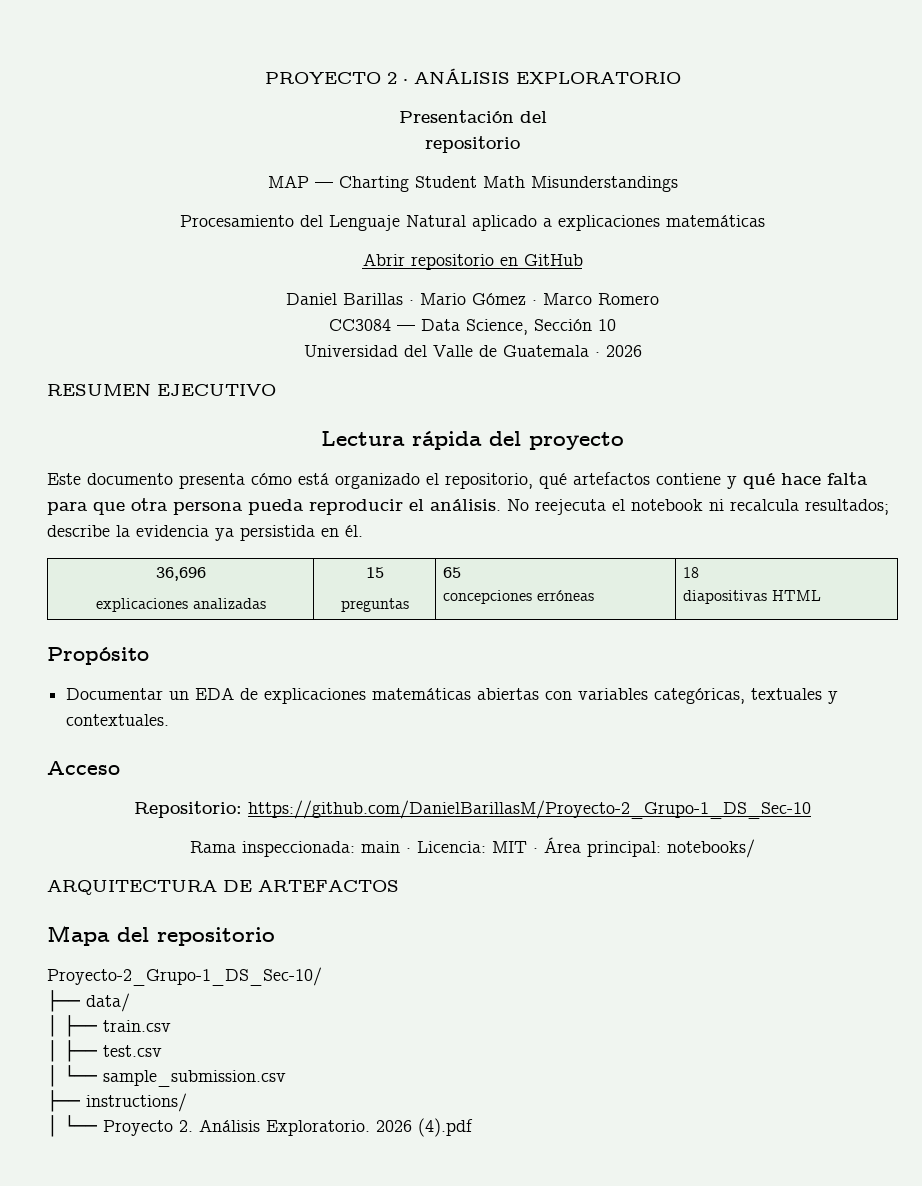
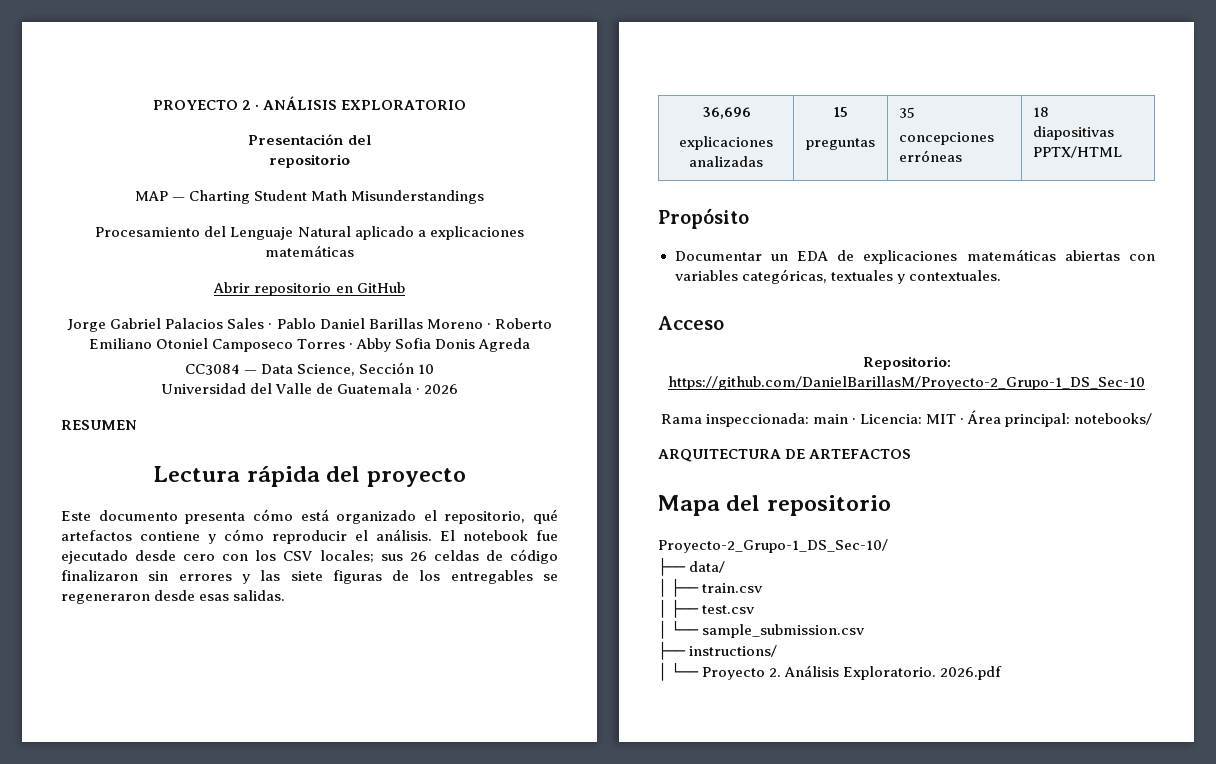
- Daniel Barillas · Mario Gómez · Marco Romero
+ Jorge Gabriel Palacios Sales · Pablo Daniel Barillas Moreno · Roberto Emiliano Otoniel Camposeco Torres · Abby Sofia Donis Agreda
- RESUMEN EJECUTIVO
+ RESUMEN
- Este documento presenta cómo está organizado el repositorio, qué artefactos contiene y qué hace falta para que otra persona pueda reproducir el análisis. No reejecuta el notebook ni recalcula resultados; describe la evidencia ya persistida en él.
+ Este documento presenta cómo está organizado el repositorio, qué artefactos contiene y cómo reproducir el análisis. El notebook fue ejecutado desde cero con los CSV locales; sus 26 celdas de código finalizaron sin errores y las siete figuras de los entregables se regeneraron desde esas salidas.
  36,696
  explicaciones analizadas | 15
- preguntas | 65
+ preguntas | 35
  concepciones erróneas | 18
- diapositivas HTML
+ diapositivas PPTX/HTML
- 2026 (4).pdf
+ 2026.pdf

